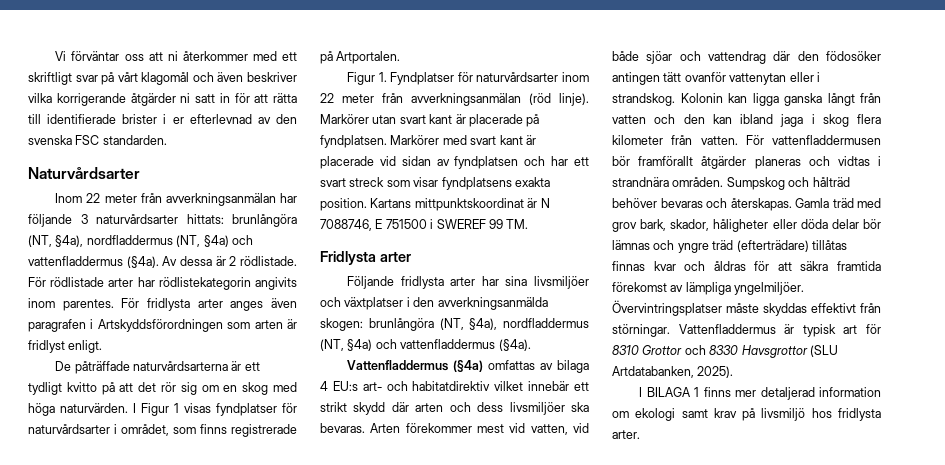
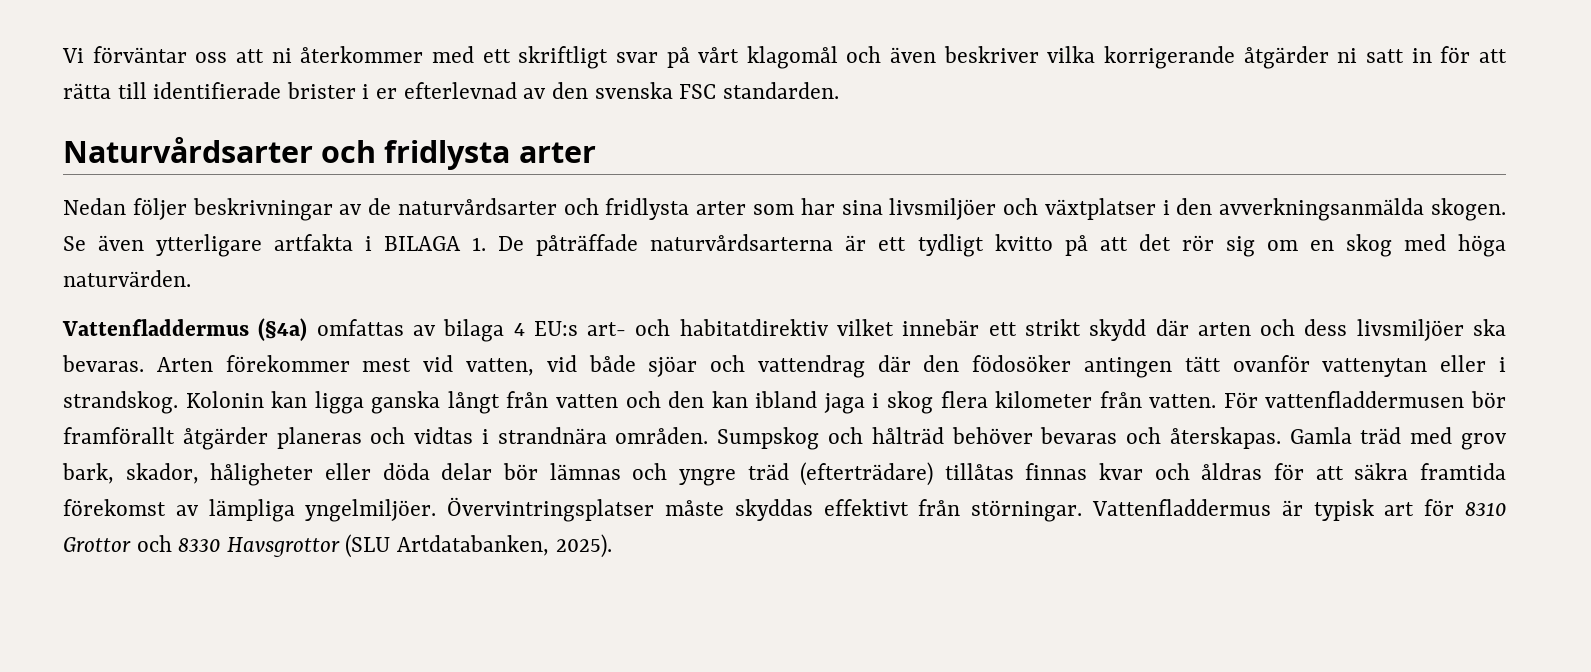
- Naturvårdsarter
- Inom 22 meter från avverkningsanmälan har följande 3 naturvårdsarter hittats: brunlångöra (NT, §4a), nordfladdermus (NT, §4a) och vattenfladdermus (§4a). Av dessa är 2 rödlistade. För rödlistade arter har rödlistekategorin angivits inom parentes. För fridlysta arter anges även paragrafen i Artskyddsförordningen som arten är fridlyst enligt.
- De påträffade naturvårdsarterna är ett tydligt kvitto på att det rör sig om en skog med höga naturvärden. I Figur 1 visas fyndplatser för naturvårdsarter i området, som finns registrerade på Artportalen.
- Figur 1. Fyndplatser för naturvårdsarter inom 22 meter från avverkningsanmälan (röd linje). Markörer utan svart kant är placerade på fyndplatsen. Markörer med svart kant är placerade vid sidan av fyndplatsen och har ett svart streck som visar fyndplatsens exakta position. Kartans mittpunktskoordinat är N 7088746, E 751500 i SWEREF 99 TM.
- Fridlysta arter
- Följande fridlysta arter har sina livsmiljöer och växtplatser i den avverkningsanmälda skogen: brunlångöra (NT, §4a), nordfladdermus (NT, §4a) och vattenfladdermus (§4a).
+ Naturvårdsarter och fridlysta arter
+ Nedan följer beskrivningar av de naturvårdsarter och fridlysta arter som har sina livsmiljöer och växtplatser i den avverkningsanmälda skogen. Se även ytterligare artfakta i BILAGA 1. De påträffade naturvårdsarterna är ett tydligt kvitto på att det rör sig om en skog med höga naturvärden.
- I BILAGA 1 finns mer detaljerad information om ekologi samt krav på livsmiljö hos fridlysta arter.

